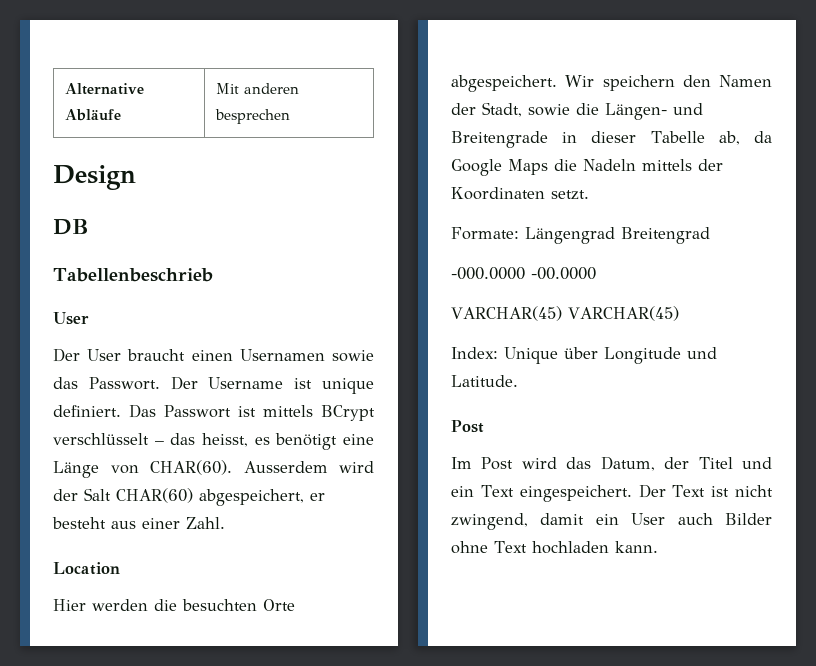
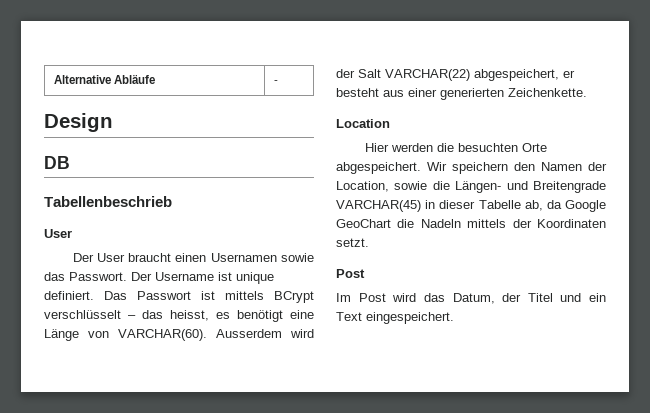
- Alternative Abläufe | Mit anderen besprechen
+ Alternative Abläufe | -
- Das Passwort ist mittels BCrypt verschlüsselt – das heisst, es benötigt eine Länge von CHAR(60).
+ Das Passwort ist mittels BCrypt verschlüsselt – das heisst, es benötigt eine Länge von VARCHAR(60).
- Ausserdem wird der Salt CHAR(60) abgespeichert, er besteht aus einer Zahl.
+ Ausserdem wird der Salt VARCHAR(22) abgespeichert, er besteht aus einer generierten Zeichenkette.
- Wir speichern den Namen der Stadt, sowie die Längen- und Breitengrade in dieser Tabelle ab, da Google Maps die Nadeln mittels der Koordinaten setzt.
+ Wir speichern den Namen der Location, sowie die Längen- und Breitengrade VARCHAR(45) in dieser Tabelle ab, da Google GeoChart die Nadeln mittels der Koordinaten setzt.
- Formate: Längengrad Breitengrad
- -000.0000 -00.0000
- VARCHAR(45) VARCHAR(45)
- Index: Unique über Longitude und Latitude.
- Der Text ist nicht zwingend, damit ein User auch Bilder ohne Text hochladen kann.

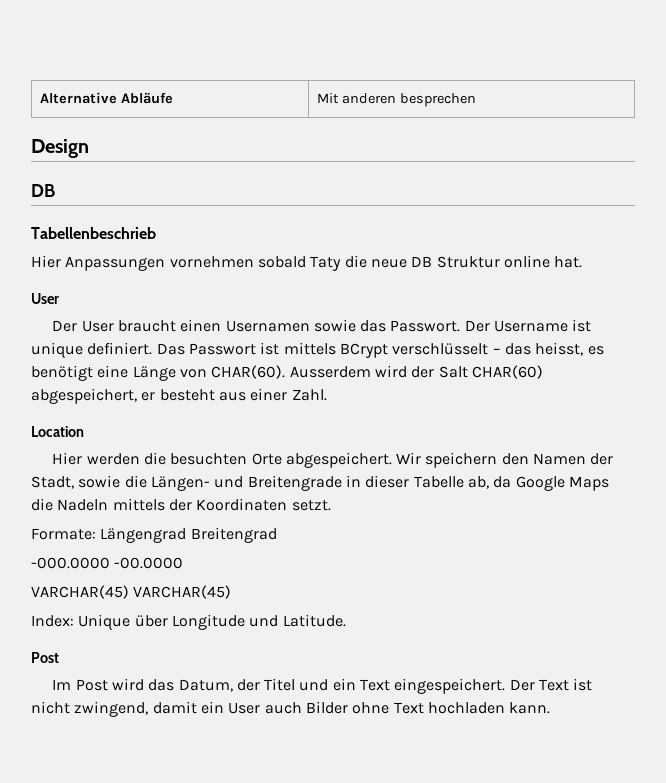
- Alternative Abläufe | -
+ Alternative Abläufe | Mit anderen besprechen
+ Hier Anpassungen vornehmen sobald Taty die neue DB Struktur online hat.
- Das Passwort ist mittels BCrypt verschlüsselt – das heisst, es benötigt eine Länge von VARCHAR(60).
+ Das Passwort ist mittels BCrypt verschlüsselt – das heisst, es benötigt eine Länge von CHAR(60).
- Ausserdem wird der Salt VARCHAR(22) abgespeichert, er besteht aus einer generierten Zeichenkette.
+ Ausserdem wird der Salt CHAR(60) abgespeichert, er besteht aus einer Zahl.
- Wir speichern den Namen der Location, sowie die Längen- und Breitengrade VARCHAR(45) in dieser Tabelle ab, da Google GeoChart die Nadeln mittels der Koordinaten setzt.
+ Wir speichern den Namen der Stadt, sowie die Längen- und Breitengrade in dieser Tabelle ab, da Google Maps die Nadeln mittels der Koordinaten setzt.
+ Formate: Längengrad Breitengrad
+ -000.0000 -00.0000
+ VARCHAR(45) VARCHAR(45)
+ Index: Unique über Longitude und Latitude.
+ Der Text ist nicht zwingend, damit ein User auch Bilder ohne Text hochladen kann.

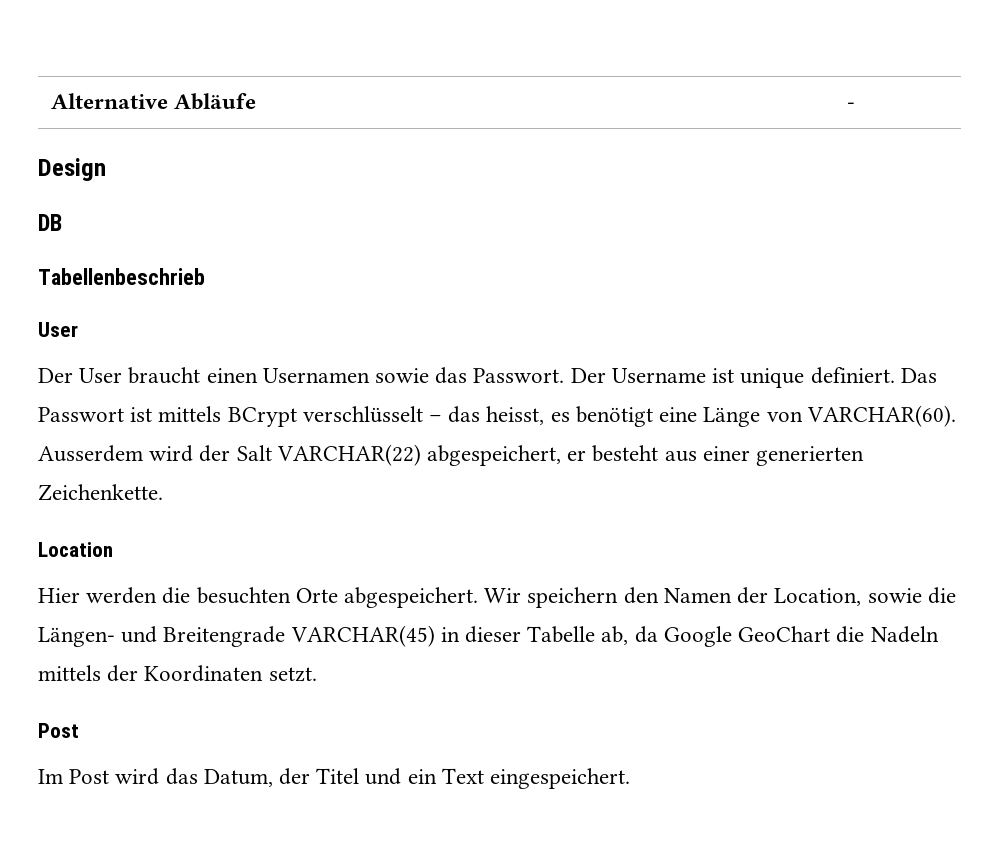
- Alternative Abläufe | Mit anderen besprechen
+ Alternative Abläufe | -
- Hier Anpassungen vornehmen sobald Taty die neue DB Struktur online hat.
- Das Passwort ist mittels BCrypt verschlüsselt – das heisst, es benötigt eine Länge von CHAR(60).
+ Das Passwort ist mittels BCrypt verschlüsselt – das heisst, es benötigt eine Länge von VARCHAR(60).
- Ausserdem wird der Salt CHAR(60) abgespeichert, er besteht aus einer Zahl.
+ Ausserdem wird der Salt VARCHAR(22) abgespeichert, er besteht aus einer generierten Zeichenkette.
- Wir speichern den Namen der Stadt, sowie die Längen- und Breitengrade in dieser Tabelle ab, da Google Maps die Nadeln mittels der Koordinaten setzt.
+ Wir speichern den Namen der Location, sowie die Längen- und Breitengrade VARCHAR(45) in dieser Tabelle ab, da Google GeoChart die Nadeln mittels der Koordinaten setzt.
- Formate: Längengrad Breitengrad
- -000.0000 -00.0000
- VARCHAR(45) VARCHAR(45)
- Index: Unique über Longitude und Latitude.
- Der Text ist nicht zwingend, damit ein User auch Bilder ohne Text hochladen kann.

